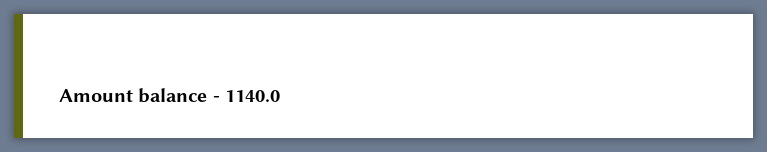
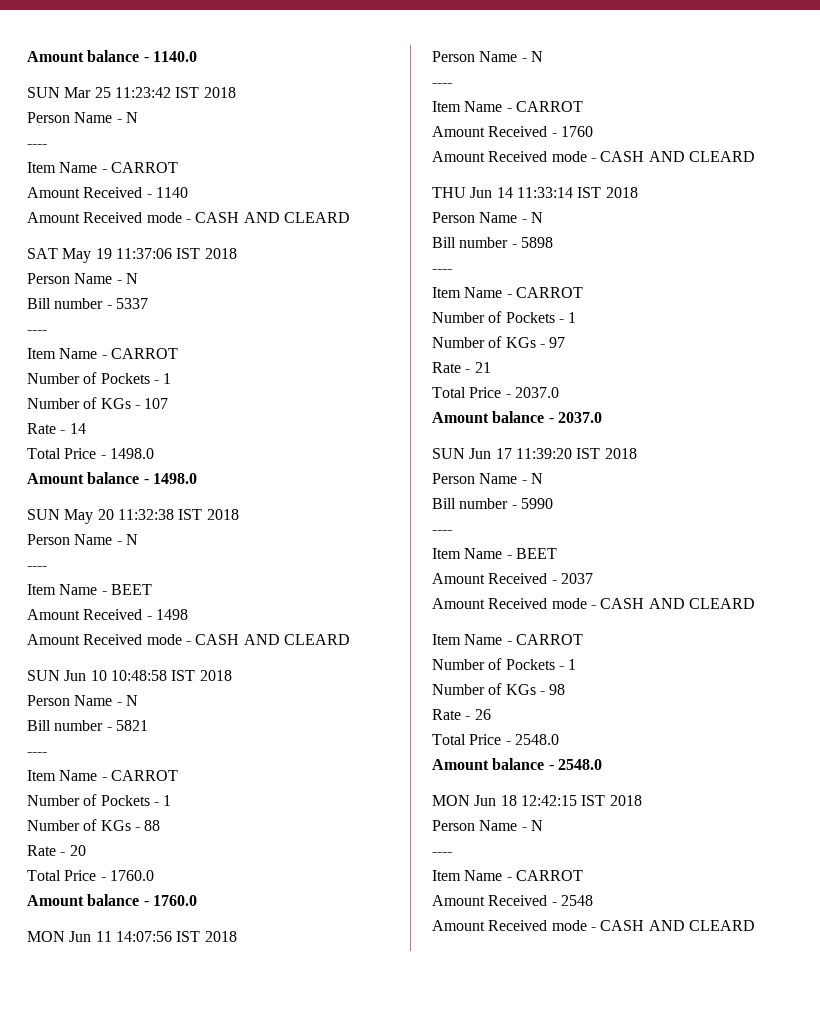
+ SUN Mar 25 11:23:42 IST 2018
+ Person Name - N
+ ----
+ Item Name - CARROT
+ Amount Received - 1140
+ Amount Received mode - CASH AND CLEARD
+ SAT May 19 11:37:06 IST 2018
+ Person Name - N
+ Bill number - 5337
+ ----
+ Item Name - CARROT
+ Number of Pockets - 1
+ Number of KGs - 107
+ Rate - 14
+ Total Price - 1498.0
+ Amount balance - 1498.0
+ SUN May 20 11:32:38 IST 2018
+ Person Name - N
+ ----
+ Item Name - BEET
+ Amount Received - 1498
+ Amount Received mode - CASH AND CLEARD
+ SUN Jun 10 10:48:58 IST 2018
+ Person Name - N
+ Bill number - 5821
+ ----
+ Item Name - CARROT
+ Number of Pockets - 1
+ Number of KGs - 88
+ Rate - 20
+ Total Price - 1760.0
+ Amount balance - 1760.0
+ MON Jun 11 14:07:56 IST 2018
+ Person Name - N
+ ----
+ Item Name - CARROT
+ Amount Received - 1760
+ Amount Received mode - CASH AND CLEARD
+ THU Jun 14 11:33:14 IST 2018
+ Person Name - N
+ Bill number - 5898
+ ----
+ Item Name - CARROT
+ Number of Pockets - 1
+ Number of KGs - 97
+ Rate - 21
+ Total Price - 2037.0
+ Amount balance - 2037.0
+ SUN Jun 17 11:39:20 IST 2018
+ Person Name - N
+ Bill number - 5990
+ ----
+ Item Name - BEET
+ Amount Received - 2037
+ Amount Received mode - CASH AND CLEARD
+ Item Name - CARROT
+ Number of Pockets - 1
+ Number of KGs - 98
+ Rate - 26
+ Total Price - 2548.0
+ Amount balance - 2548.0
+ MON Jun 18 12:42:15 IST 2018
+ Person Name - N
+ ----
+ Item Name - CARROT
+ Amount Received - 2548
+ Amount Received mode - CASH AND CLEARD

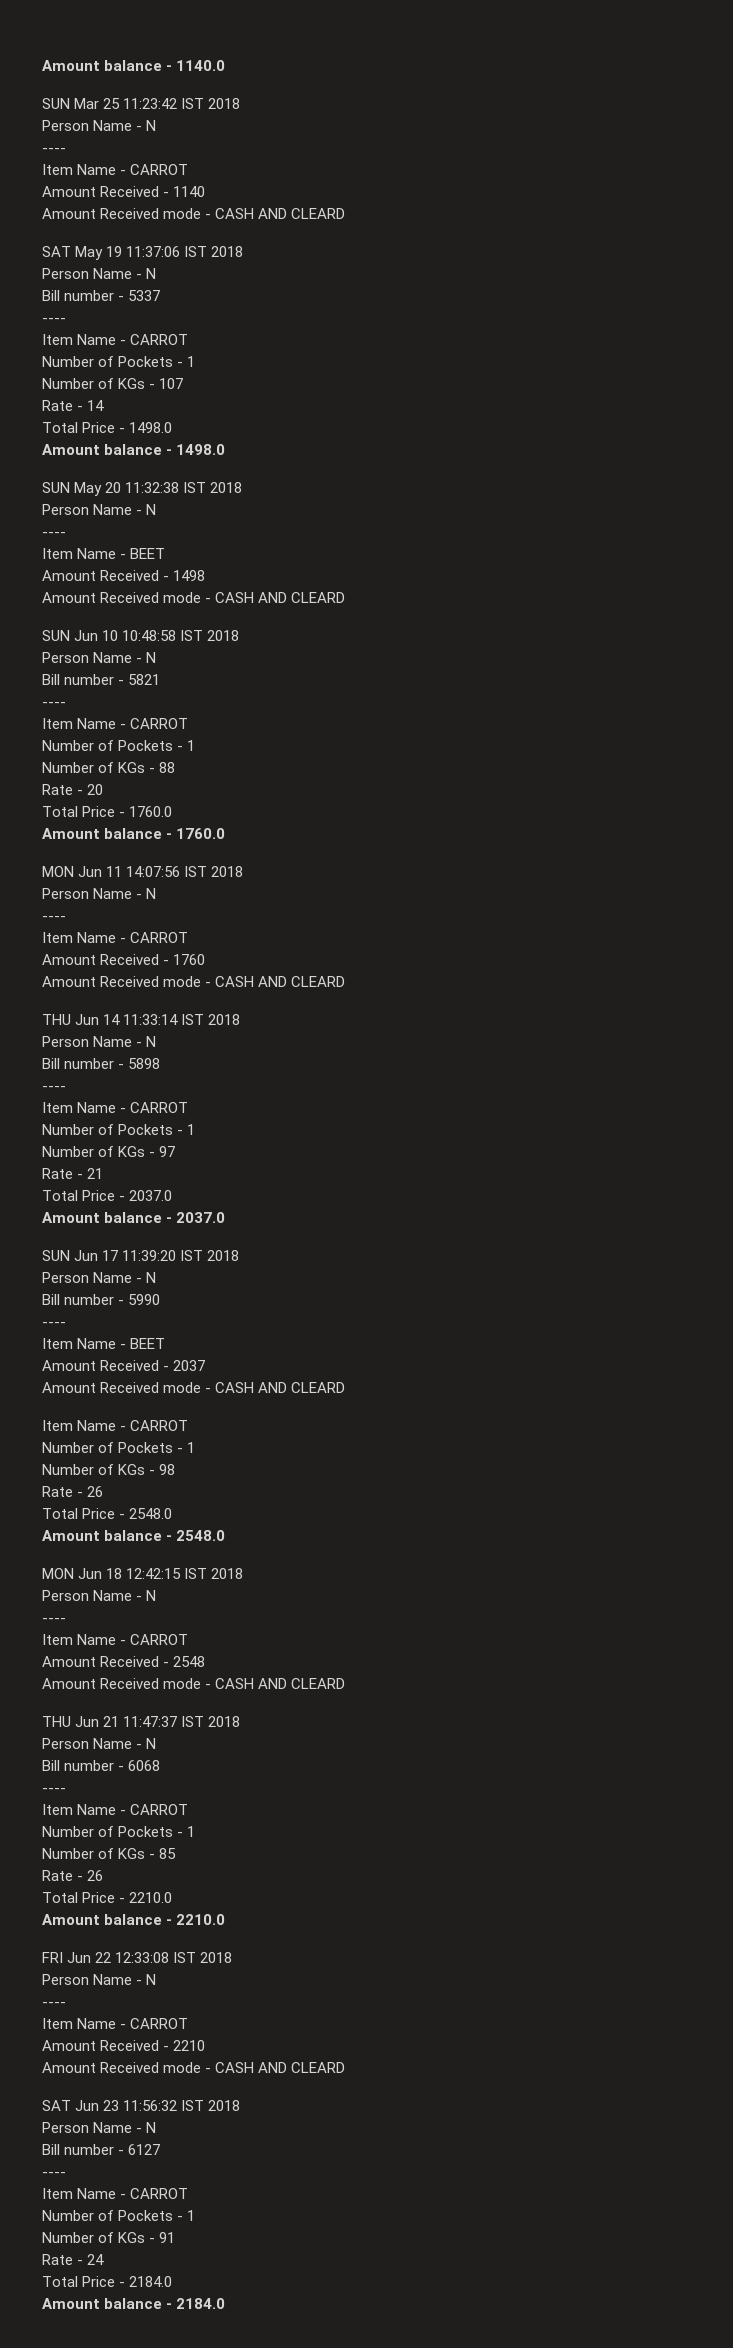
+ THU Jun 21 11:47:37 IST 2018
+ Person Name - N
+ Bill number - 6068
+ ----
+ Item Name - CARROT
+ Number of Pockets - 1
+ Number of KGs - 85
+ Rate - 26
+ Total Price - 2210.0
+ Amount balance - 2210.0
+ FRI Jun 22 12:33:08 IST 2018
+ Person Name - N
+ ----
+ Item Name - CARROT
+ Amount Received - 2210
+ Amount Received mode - CASH AND CLEARD
+ SAT Jun 23 11:56:32 IST 2018
+ Person Name - N
+ Bill number - 6127
+ ----
+ Item Name - CARROT
+ Number of Pockets - 1
+ Number of KGs - 91
+ Rate - 24
+ Total Price - 2184.0
+ Amount balance - 2184.0

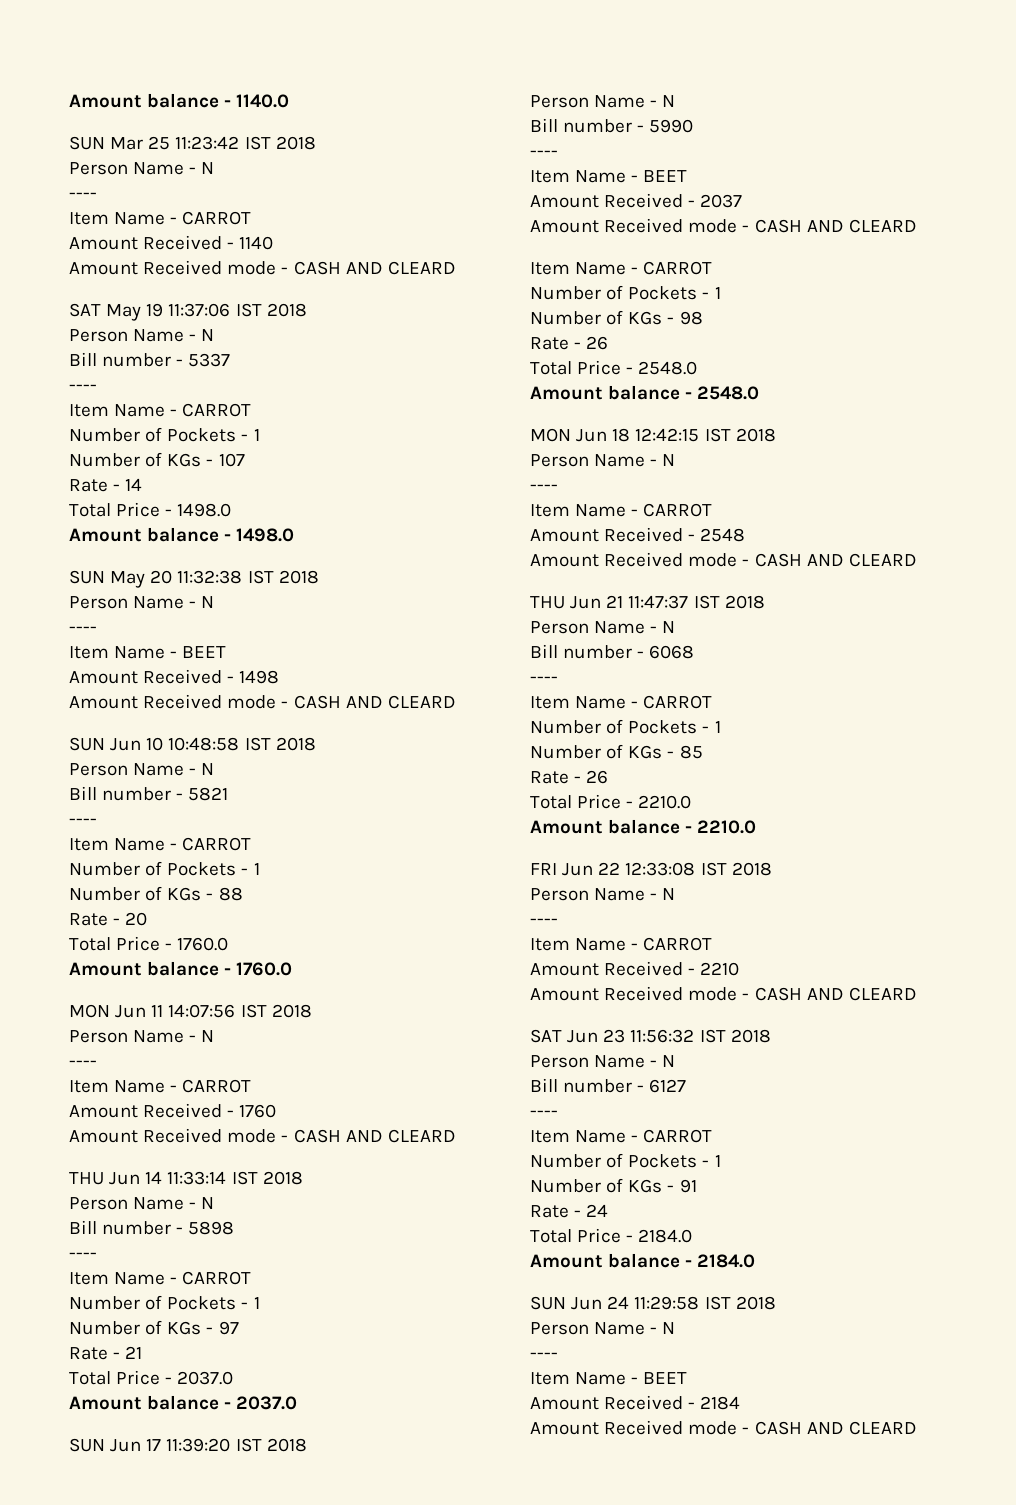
+ SUN Jun 24 11:29:58 IST 2018
+ Person Name - N
+ ----
+ Item Name - BEET
+ Amount Received - 2184
+ Amount Received mode - CASH AND CLEARD

